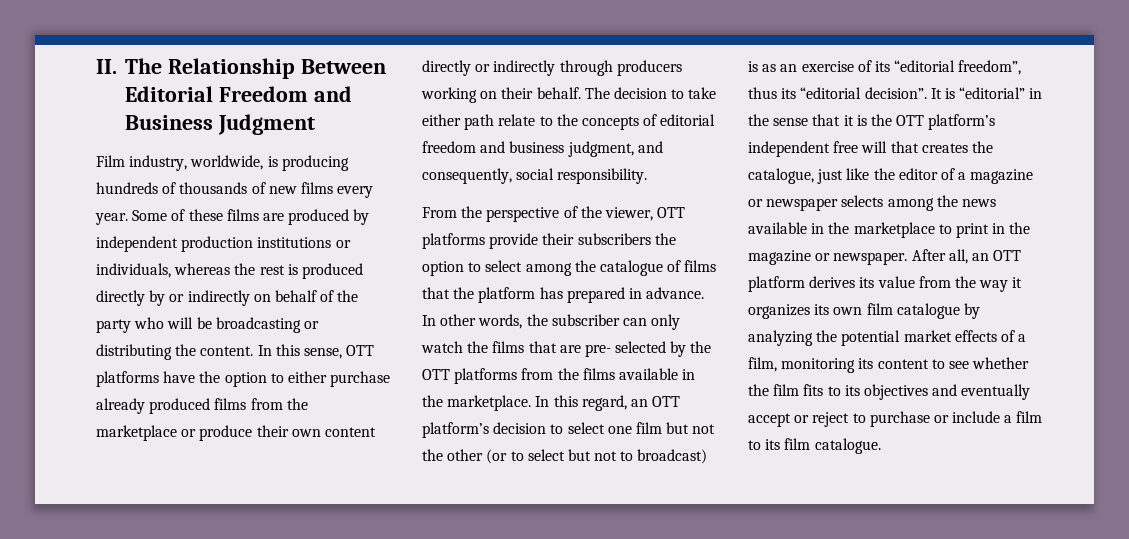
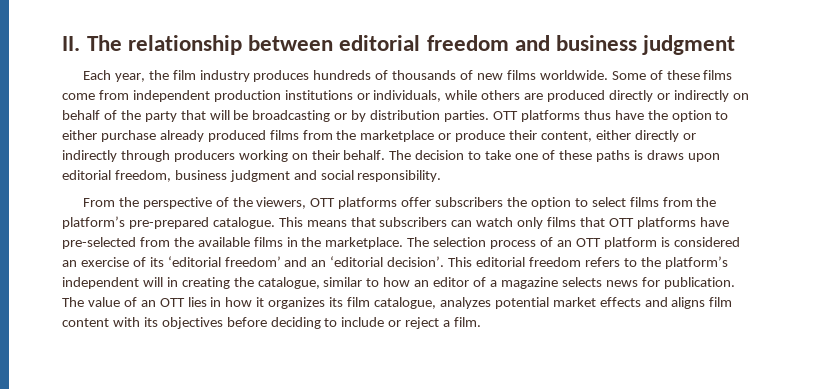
- II. The Relationship Between Editorial Freedom and Business Judgment
- Film industry, worldwide, is producing hundreds of thousands of new films every year.
+ II. The relationship between editorial freedom and business judgment
+ Each year, the film industry produces hundreds of thousands of new films worldwide.
- Some of these films are produced by independent production institutions or individuals, whereas the rest is produced directly by or indirectly on behalf of the party who will be broadcasting or distributing the content. In this sense, OTT platforms have the option to either purchase already produced films from the marketplace or produce their own content directly or indirectly through producers working on their behalf.
+ Some of these films come from independent production institutions or individuals, while others are produced directly or indirectly on behalf of the party that will be broadcasting or by distribution parties. OTT platforms thus have the option to either purchase already produced films from the marketplace or produce their content, either directly or indirectly through producers working on their behalf.
- The decision to take either path relate to the concepts of editorial freedom and business judgment, and consequently, social responsibility.
+ The decision to take one of these paths is draws upon editorial freedom, business judgment and social responsibility.
- From the perspective of the viewer, OTT platforms provide their subscribers the option to select among the catalogue of films that the platform has prepared in advance. In other words, the subscriber can only watch the films that are pre- selected by the OTT platforms from the films available in the marketplace. In this regard, an OTT platform’s decision to select one film but not the other (or to select but not to broadcast) is as an exercise of its “editorial freedom”, thus its “editorial decision”. It is “editorial” in the sense that it is the OTT platform’s independent free will that creates the catalogue, just like the editor of a magazine or newspaper selects among the news available in the marketplace to print in the magazine or newspaper. After all, an OTT platform derives its value from the way it organizes its own film catalogue by analyzing the potential market effects of a film, monitoring its content to see whether the film fits to its objectives and eventually accept or reject to purchase or include a film to its film catalogue.
+ From the perspective of the viewers, OTT platforms offer subscribers the option to select films from the platform’s pre-prepared catalogue. This means that subscribers can watch only films that OTT platforms have pre-selected from the available films in the marketplace. The selection process of an OTT platform is considered an exercise of its ‘editorial freedom’ and an ‘editorial decision’. This editorial freedom refers to the platform’s independent will in creating the catalogue, similar to how an editor of a magazine selects news for publication. The value of an OTT lies in how it organizes its film catalogue, analyzes potential market effects and aligns film content with its objectives before deciding to include or reject a film.

